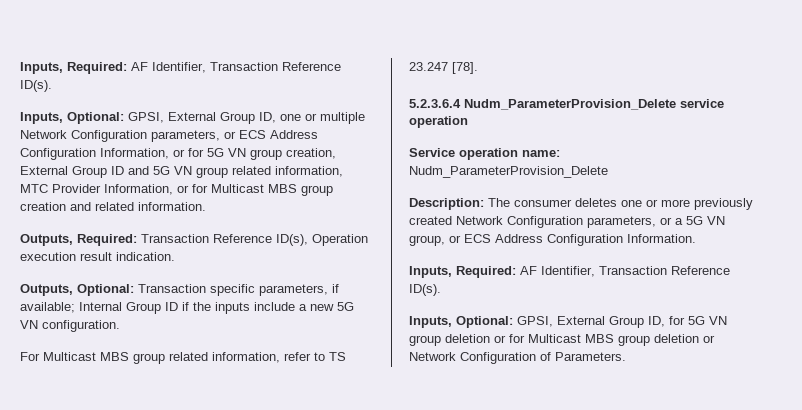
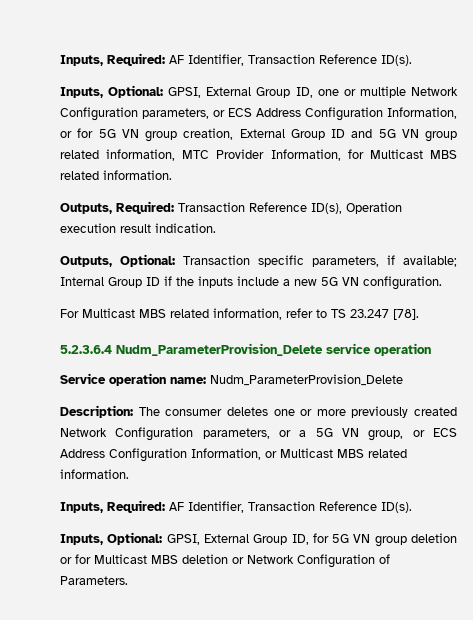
- Inputs, Optional: GPSI, External Group ID, one or multiple Network Configuration parameters, or ECS Address Configuration Information, or for 5G VN group creation, External Group ID and 5G VN group related information, MTC Provider Information, or for Multicast MBS group creation and related information.
+ Inputs, Optional: GPSI, External Group ID, one or multiple Network Configuration parameters, or ECS Address Configuration Information, or for 5G VN group creation, External Group ID and 5G VN group related information, MTC Provider Information, for Multicast MBS related information.
- For Multicast MBS group related information, refer to TS 23.247 [78].
+ For Multicast MBS related information, refer to TS 23.247 [78].
- Description: The consumer deletes one or more previously created Network Configuration parameters, or a 5G VN group, or ECS Address Configuration Information.
+ Description: The consumer deletes one or more previously created Network Configuration parameters, or a 5G VN group, or ECS Address Configuration Information, or Multicast MBS related information.
- Inputs, Optional: GPSI, External Group ID, for 5G VN group deletion or for Multicast MBS group deletion or Network Configuration of Parameters.
+ Inputs, Optional: GPSI, External Group ID, for 5G VN group deletion or for Multicast MBS deletion or Network Configuration of Parameters.

